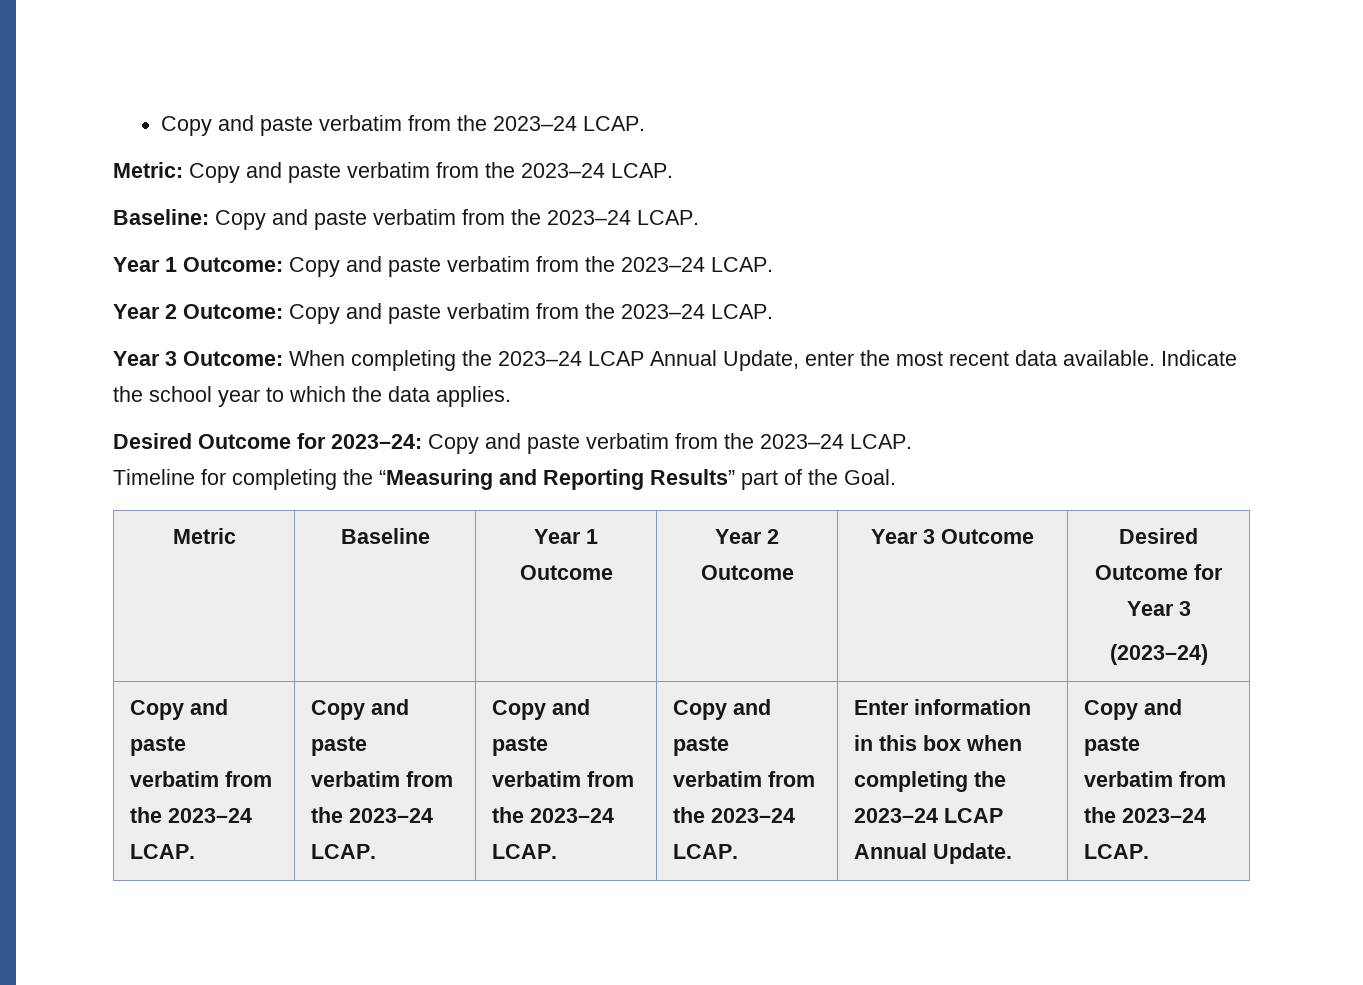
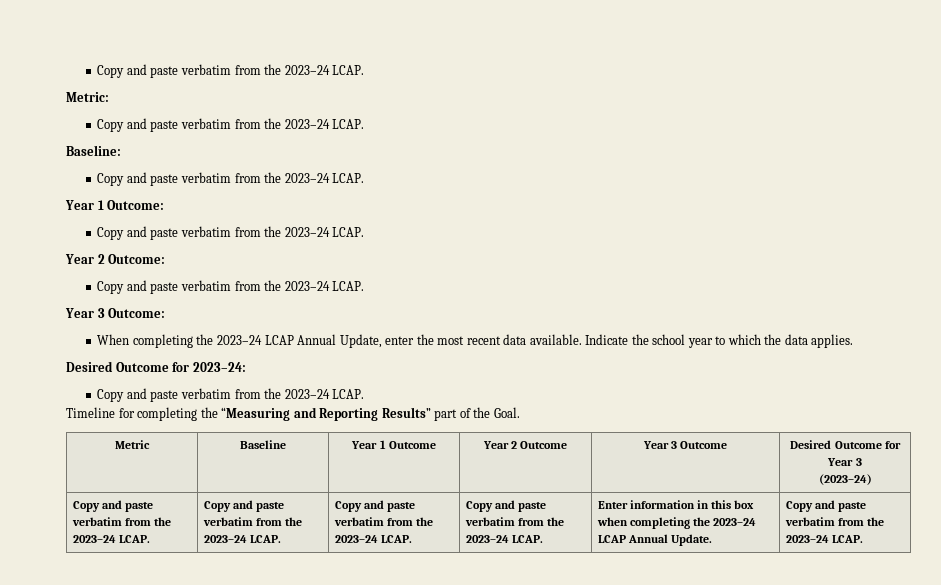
- Metric: Copy and paste verbatim from the 2023–24 LCAP.
+ Metric:
+ Copy and paste verbatim from the 2023–24 LCAP.
- Baseline: Copy and paste verbatim from the 2023–24 LCAP.
+ Baseline:
+ Copy and paste verbatim from the 2023–24 LCAP.
- Year 1 Outcome: Copy and paste verbatim from the 2023–24 LCAP.
+ Year 1 Outcome:
+ Copy and paste verbatim from the 2023–24 LCAP.
- Year 2 Outcome: Copy and paste verbatim from the 2023–24 LCAP.
+ Year 2 Outcome:
+ Copy and paste verbatim from the 2023–24 LCAP.
- Year 3 Outcome: When completing the 2023–24 LCAP Annual Update, enter the most recent data available.
+ Year 3 Outcome:
+ When completing the 2023–24 LCAP Annual Update, enter the most recent data available.
- Desired Outcome for 2023–24: Copy and paste verbatim from the 2023–24 LCAP.
+ Desired Outcome for 2023–24:
+ Copy and paste verbatim from the 2023–24 LCAP.

